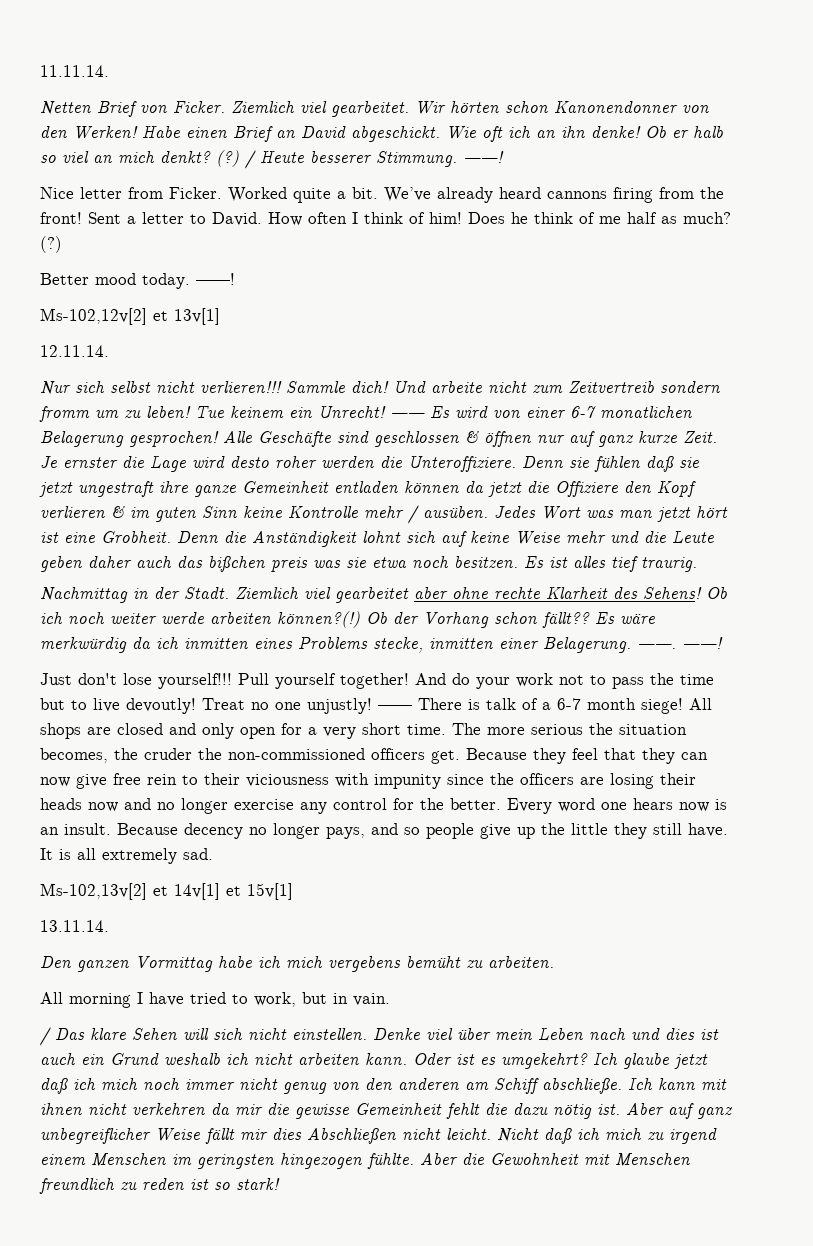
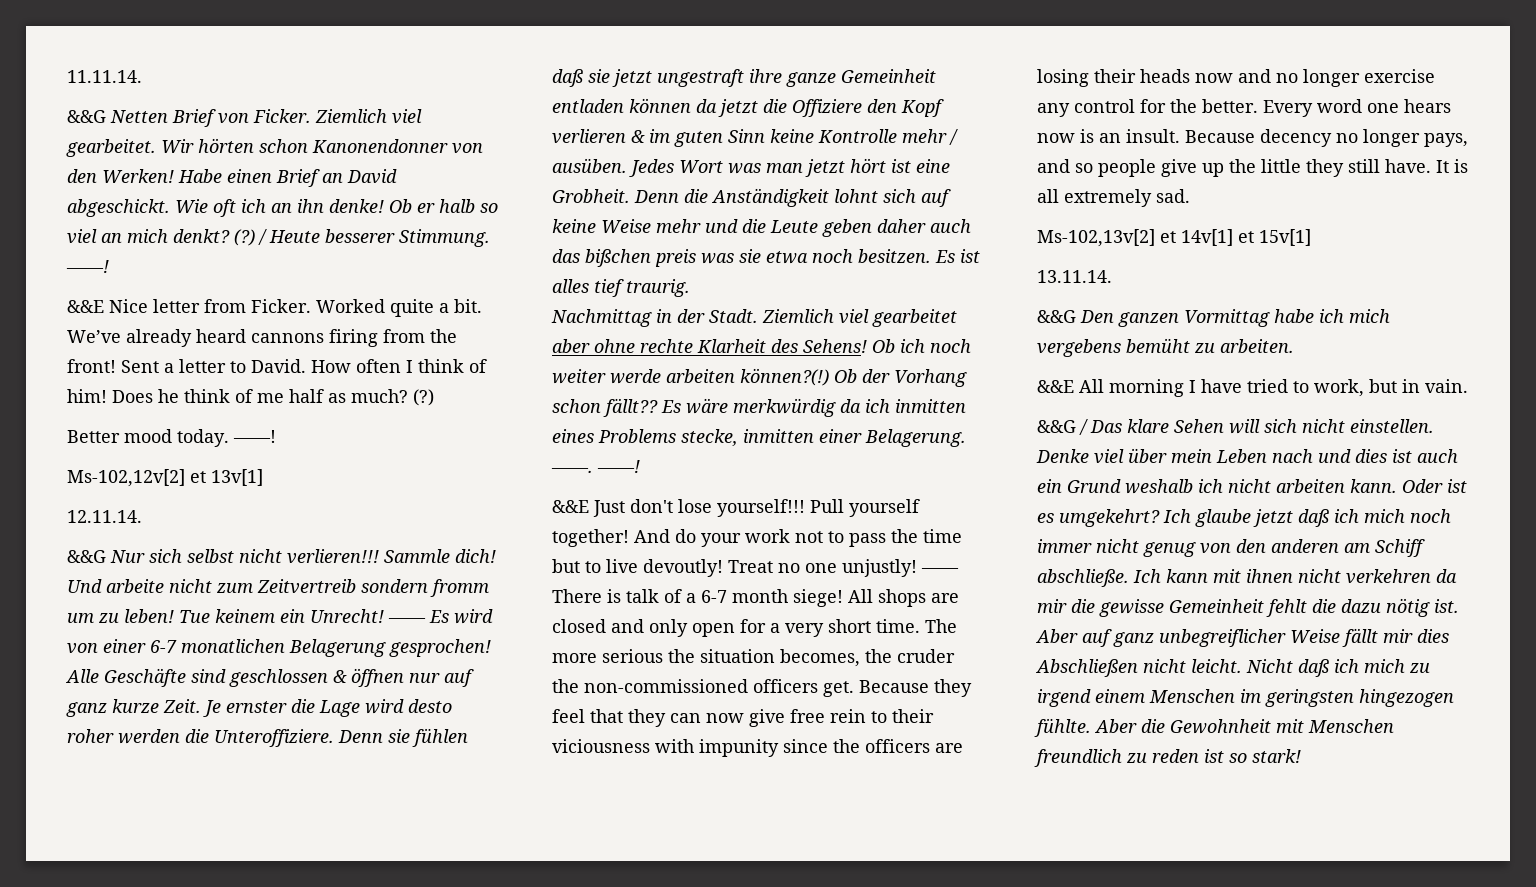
- Netten Brief von Ficker.
+ &&G Netten Brief von Ficker.
- Nice letter from Ficker.
+ &&E Nice letter from Ficker.
- Nur sich selbst nicht verlieren!!!
+ &&G Nur sich selbst nicht verlieren!!!
- Just don't lose yourself!!!
+ &&E Just don't lose yourself!!!
- Den ganzen Vormittag habe ich mich vergebens bemüht zu arbeiten.
+ &&G Den ganzen Vormittag habe ich mich vergebens bemüht zu arbeiten.
- All morning I have tried to work, but in vain.
+ &&E All morning I have tried to work, but in vain.
- / Das klare Sehen will sich nicht einstellen.
+ &&G / Das klare Sehen will sich nicht einstellen.

